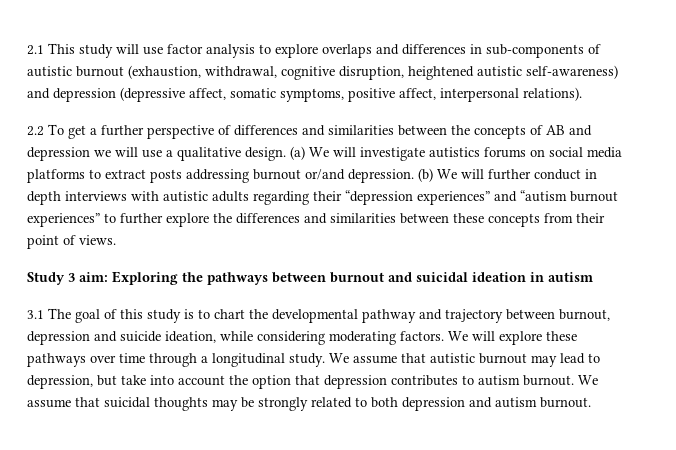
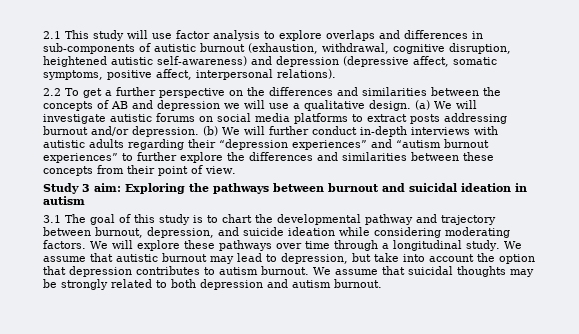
- 2.2 To get a further perspective of differences and similarities between the concepts of AB and depression we will use a qualitative design.
+ 2.2 To get a further perspective on the differences and similarities between the concepts of AB and depression we will use a qualitative design.
- (a) We will investigate autistics forums on social media platforms to extract posts addressing burnout or/and depression.
+ (a) We will investigate autistic forums on social media platforms to extract posts addressing burnout and/or depression.
- (b) We will further conduct in depth interviews with autistic adults regarding their “depression experiences” and “autism burnout experiences” to further explore the differences and similarities between these concepts from their point of views.
+ (b) We will further conduct in-depth interviews with autistic adults regarding their “depression experiences” and “autism burnout experiences” to further explore the differences and similarities between these concepts from their point of view.
- 3.1 The goal of this study is to chart the developmental pathway and trajectory between burnout, depression and suicide ideation, while considering moderating factors.
+ 3.1 The goal of this study is to chart the developmental pathway and trajectory between burnout, depression, and suicide ideation while considering moderating factors.

